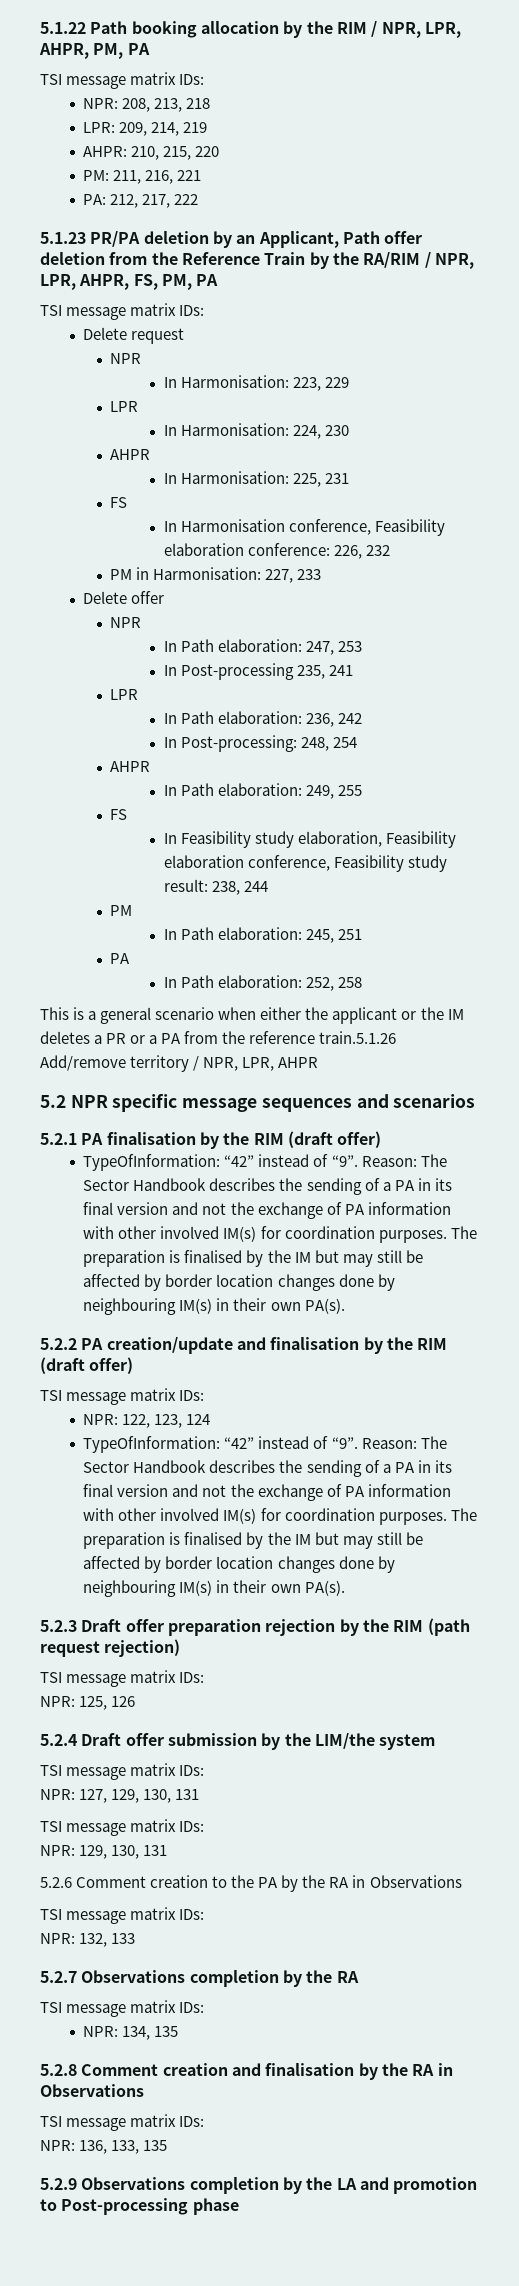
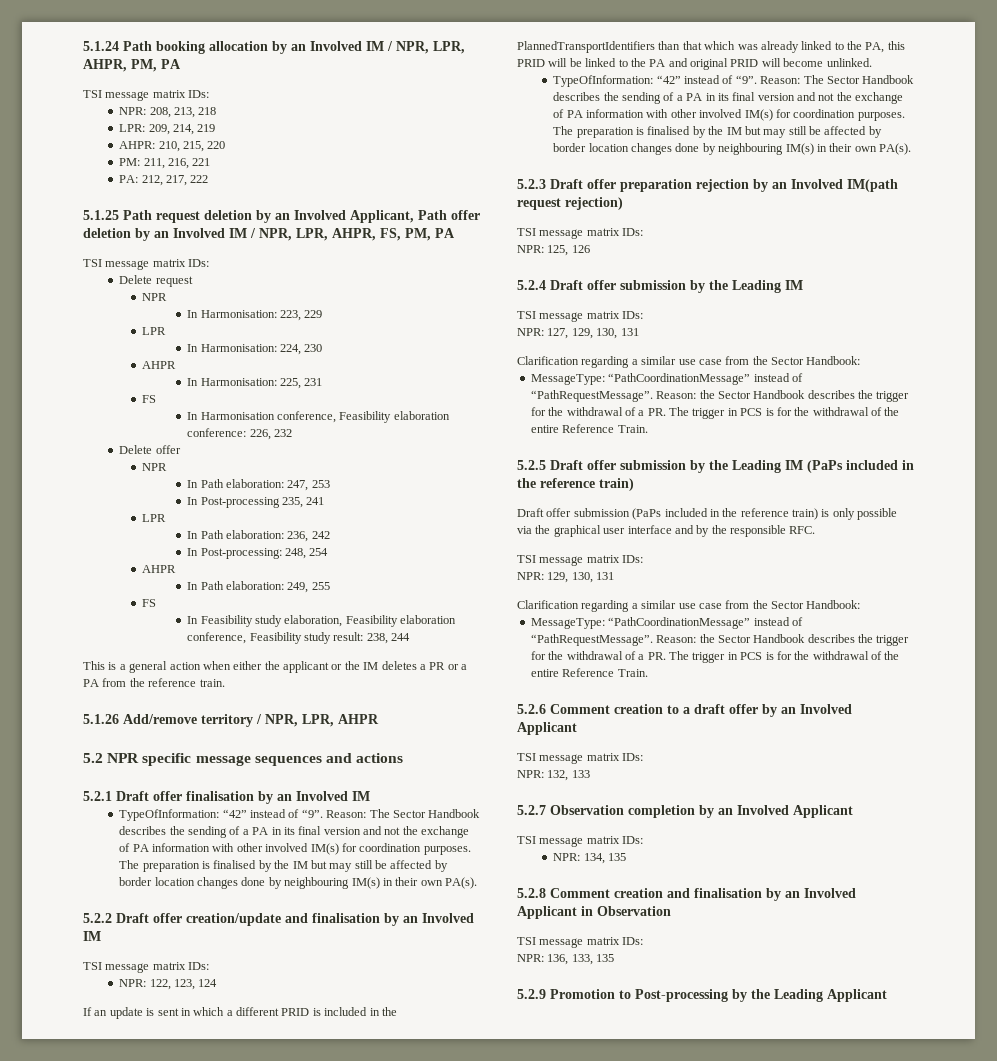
- 5.1.22 Path booking allocation by the RIM / NPR, LPR, AHPR, PM, PA
+ 5.1.24 Path booking allocation by an Involved IM / NPR, LPR, AHPR, PM, PA
- 5.1.23 PR/PA deletion by an Applicant, Path offer deletion from the Reference Train by the RA/RIM / NPR, LPR, AHPR, FS, PM, PA
+ 5.1.25 Path request deletion by an Involved Applicant, Path offer deletion by an Involved IM / NPR, LPR, AHPR, FS, PM, PA
- PM in Harmonisation: 227, 233
  In Feasibility study elaboration, Feasibility elaboration conference, Feasibility study result: 238, 244
- PM
- In Path elaboration: 245, 251
- PA
- In Path elaboration: 252, 258
- This is a general scenario when either the applicant or the IM deletes a PR or a PA from the reference train.5.1.26 Add/remove territory / NPR, LPR, AHPR
+ This is a general action when either the applicant or the IM deletes a PR or a PA from the reference train.
+ 5.1.26 Add/remove territory / NPR, LPR, AHPR
- 5.2 NPR specific message sequences and scenarios
+ 5.2 NPR specific message sequences and actions
- 5.2.1 PA finalisation by the RIM (draft offer)
+ 5.2.1 Draft offer finalisation by an Involved IM
- 5.2.2 PA creation/update and finalisation by the RIM (draft offer)
+ 5.2.2 Draft offer creation/update and finalisation by an Involved IM
+ If an update is sent in which a different PRID is included in the PlannedTransportIdentifiers than that which was already linked to the PA, this PRID will be linked to the PA and original PRID will become unlinked.
- 5.2.3 Draft offer preparation rejection by the RIM (path request rejection)
+ 5.2.3 Draft offer preparation rejection by an Involved IM(path request rejection)
- 5.2.4 Draft offer submission by the LIM/the system
+ 5.2.4 Draft offer submission by the Leading IM
  NPR: 127, 129, 130, 131
+ Clarification regarding a similar use case from the Sector Handbook:
+ MessageType: “PathCoordinationMessage” instead of “PathRequestMessage”. Reason: the Sector Handbook describes the trigger for the withdrawal of a PR. The trigger in PCS is for the withdrawal of the entire Reference Train.
+ 5.2.5 Draft offer submission by the Leading IM (PaPs included in the reference train)
+ Draft offer submission (PaPs included in the reference train) is only possible via the graphical user interface and by the responsible RFC.
  NPR: 129, 130, 131
- 5.2.6 Comment creation to the PA by the RA in Observations
+ Clarification regarding a similar use case from the Sector Handbook:
+ MessageType: “PathCoordinationMessage” instead of “PathRequestMessage”. Reason: the Sector Handbook describes the trigger for the withdrawal of a PR. The trigger in PCS is for the withdrawal of the entire Reference Train.
+ 5.2.6 Comment creation to a draft offer by an Involved Applicant
- 5.2.7 Observations completion by the RA
+ 5.2.7 Observation completion by an Involved Applicant
- 5.2.8 Comment creation and finalisation by the RA in Observations
+ 5.2.8 Comment creation and finalisation by an Involved Applicant in Observation
- 5.2.9 Observations completion by the LA and promotion to Post-processing phase
+ 5.2.9 Promotion to Post-processing by the Leading Applicant

